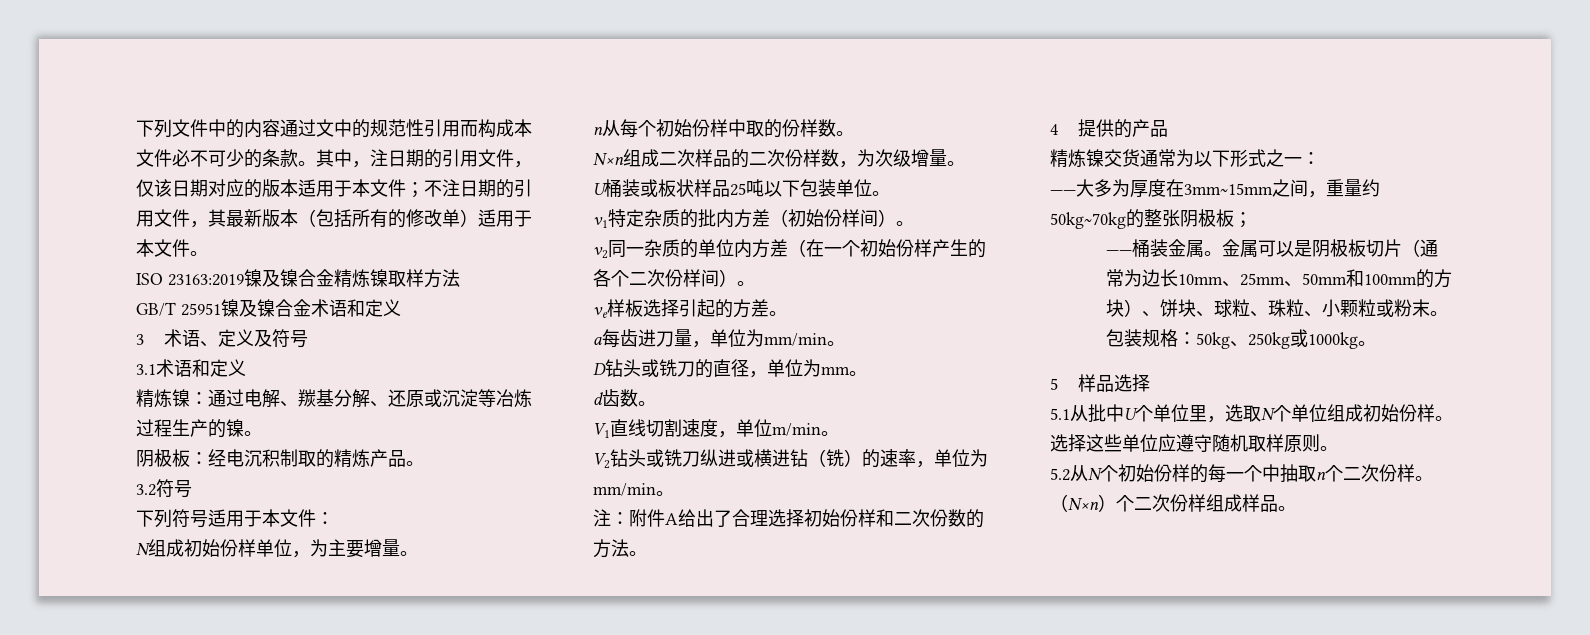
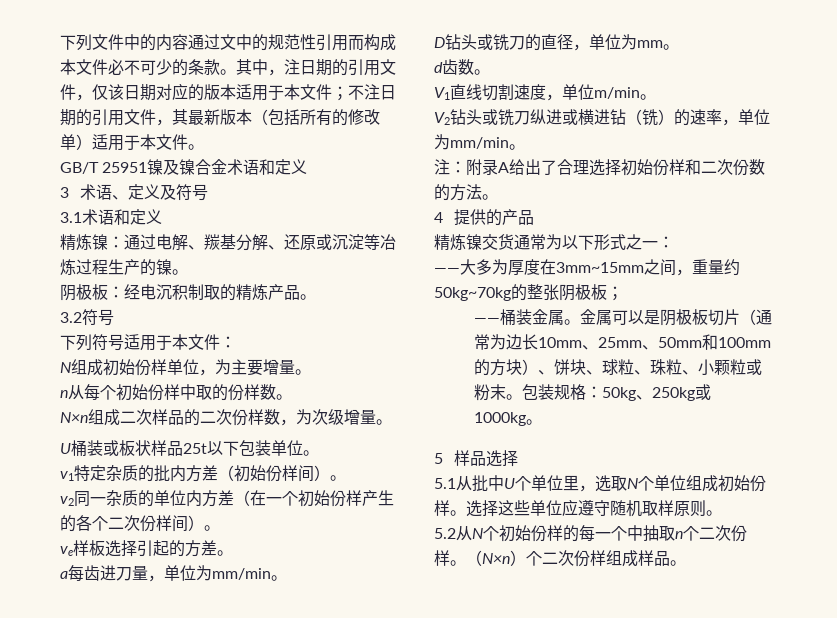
- ISO 23163:2019镍及镍合金精炼镍取样方法
- U桶装或板状样品25吨以下包装单位。
+ U桶装或板状样品25t以下包装单位。
- 注：附件A给出了合理选择初始份样和二次份数的方法。
+ 注：附录A给出了合理选择初始份样和二次份数的方法。

